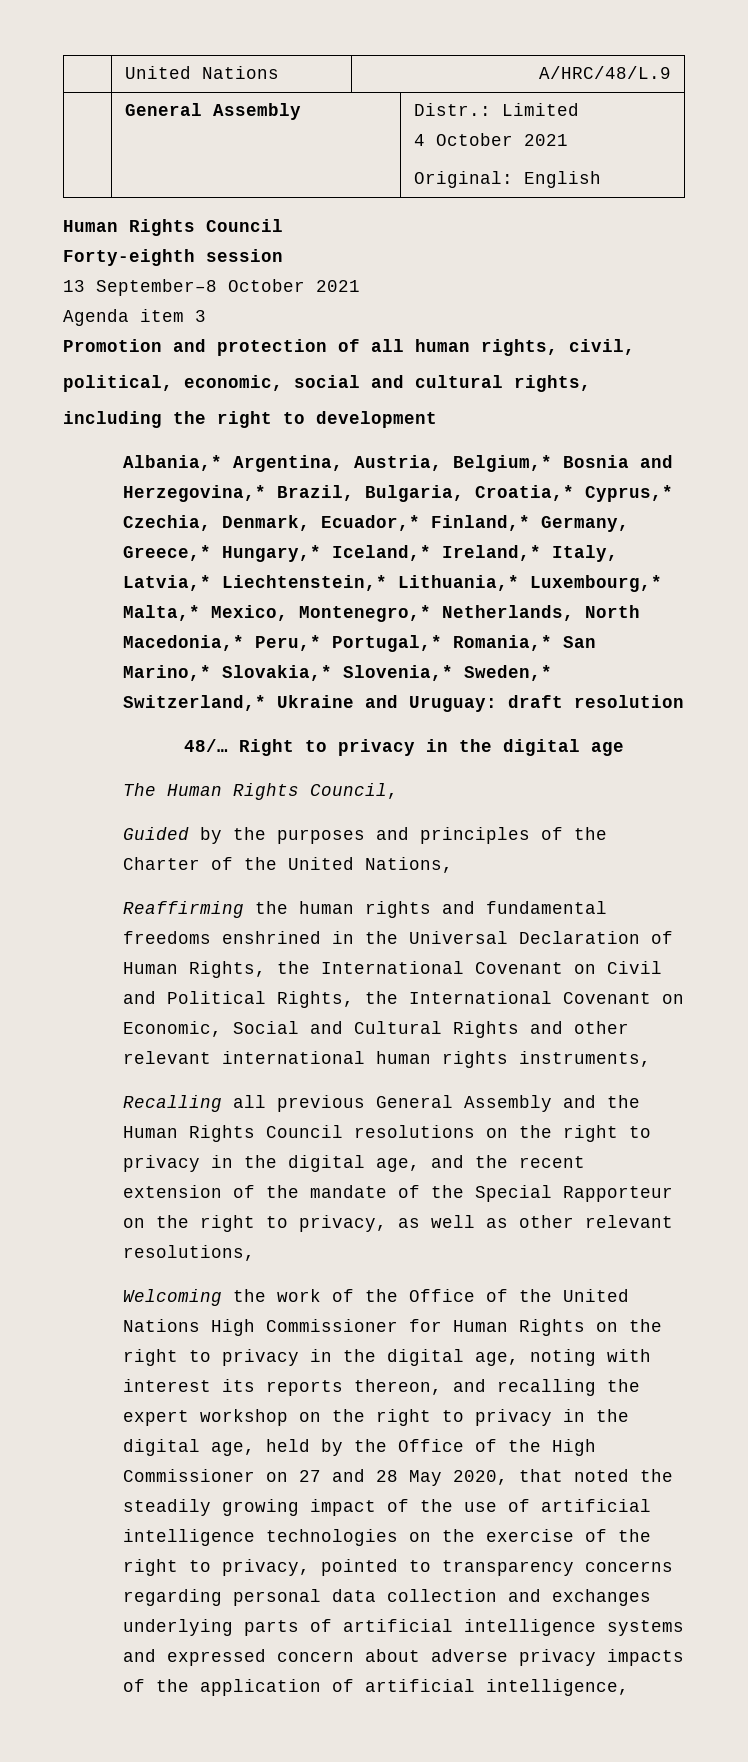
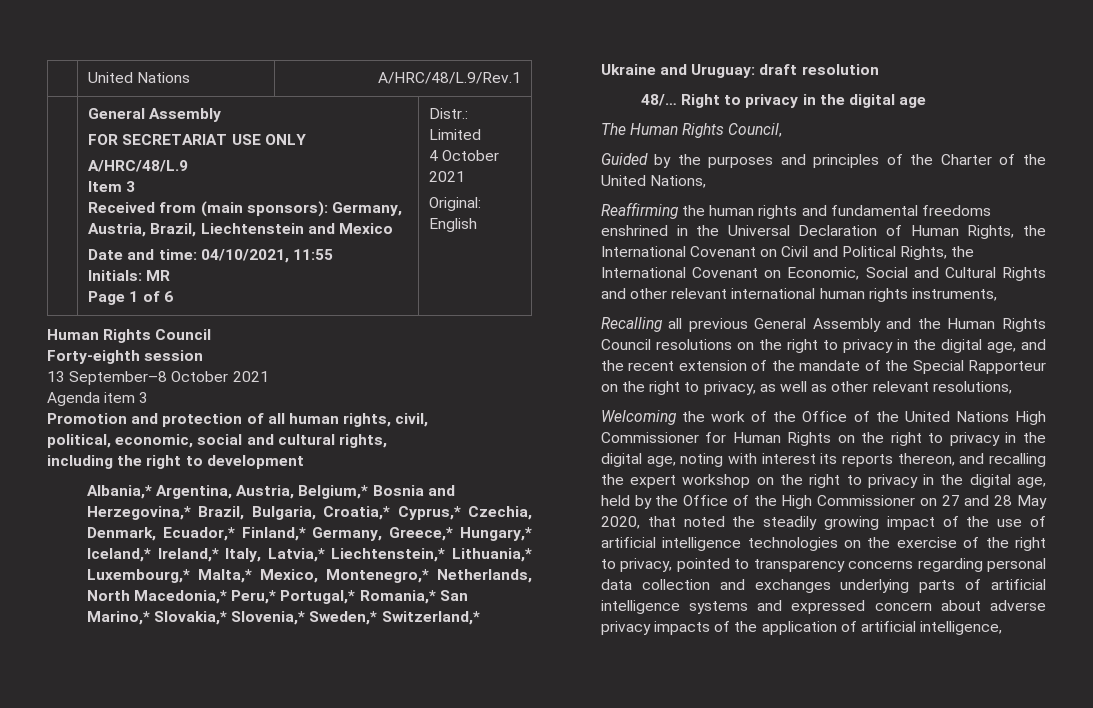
- | United Nations | A/HRC/48/L.9
- | General Assembly | Distr.: Limited
+ | United Nations | A/HRC/48/L.9/Rev.1
+ | General Assembly
+ FOR SECRETARIAT USE ONLY
+ A/HRC/48/L.9
+ Item 3
+ Received from (main sponsors): Germany, Austria, Brazil, Liechtenstein and Mexico
+ Date and time: 04/10/2021, 11:55
+ Initials: MR
+ Page 1 of 6 | Distr.: Limited

